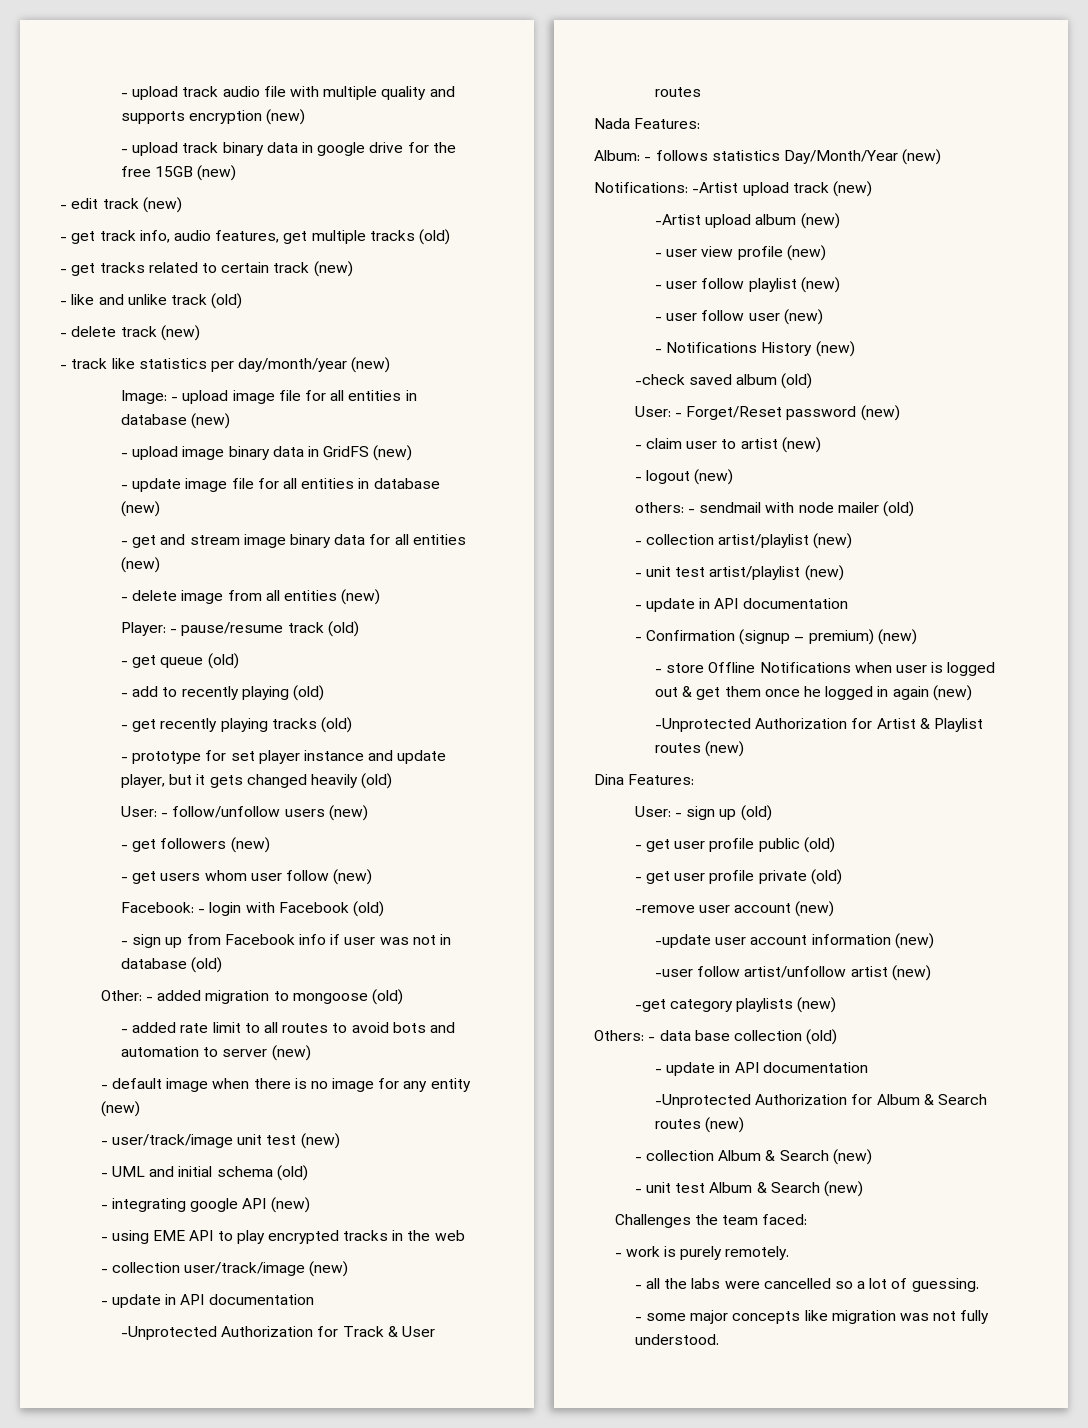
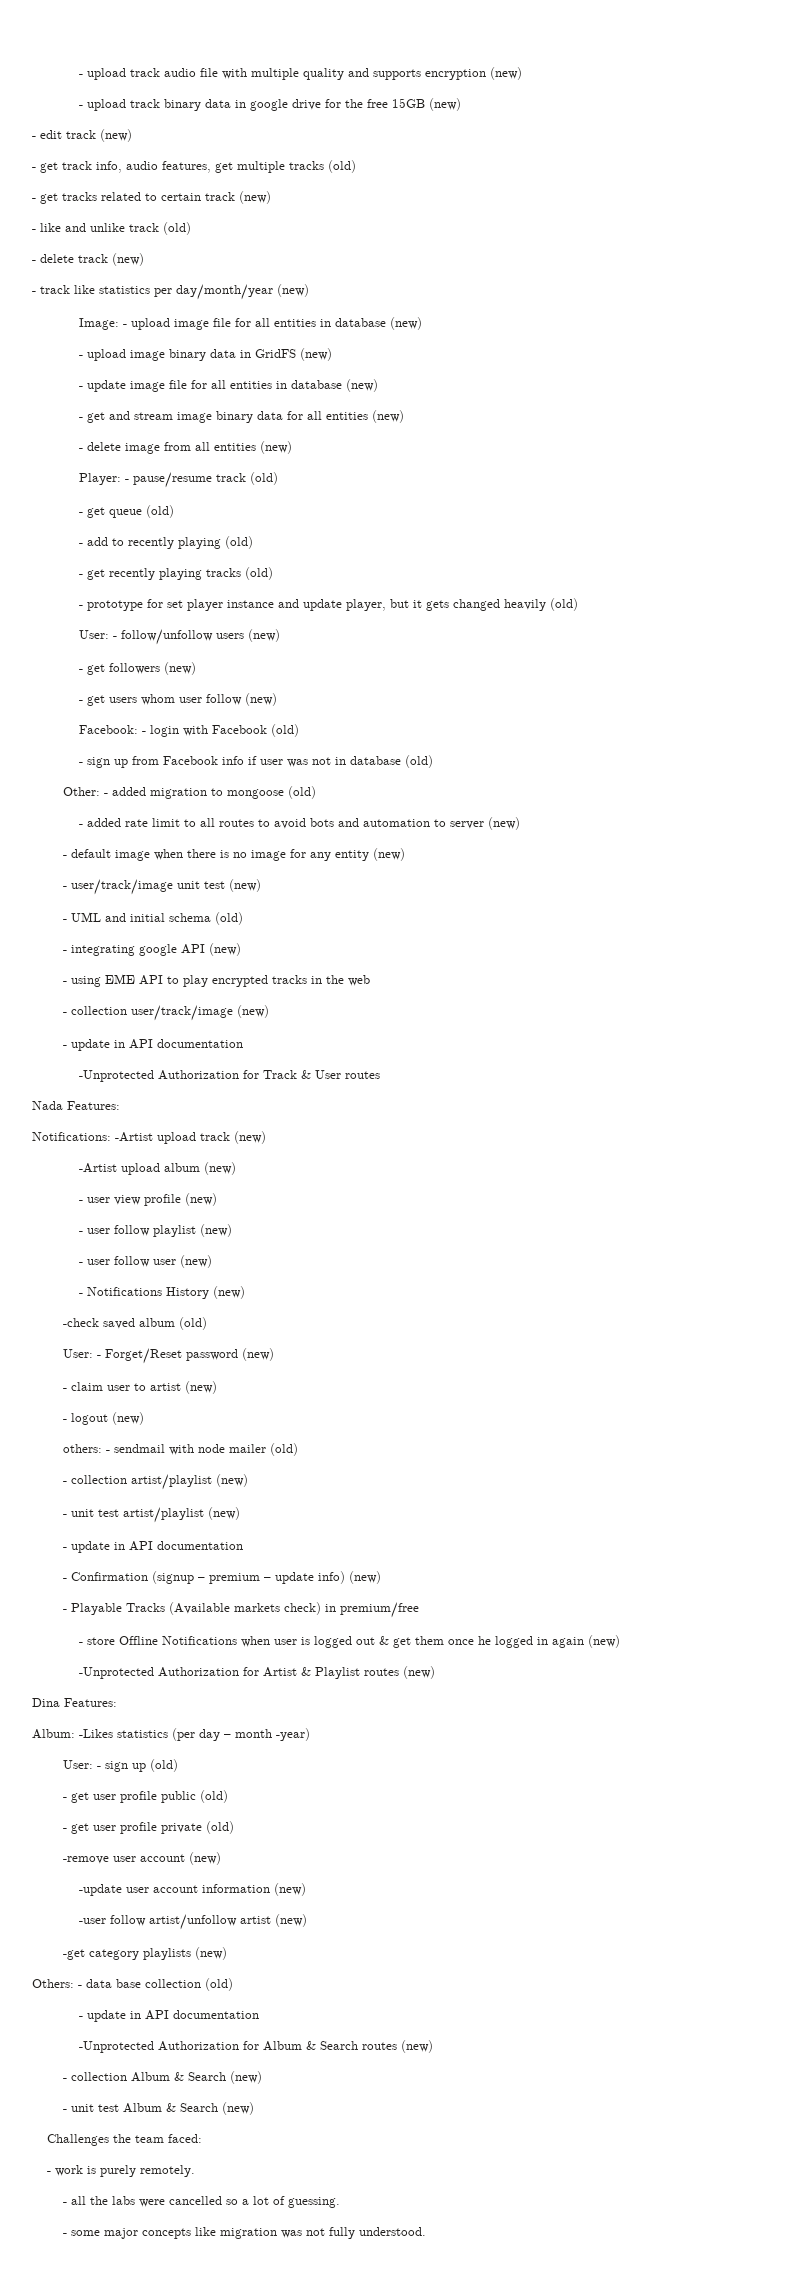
- Album: - follows statistics Day/Month/Year (new)
- - Confirmation (signup – premium) (new)
+ - Confirmation (signup – premium – update info) (new)
+ - Playable Tracks (Available markets check) in premium/free
+ Album: -Likes statistics (per day – month -year)

